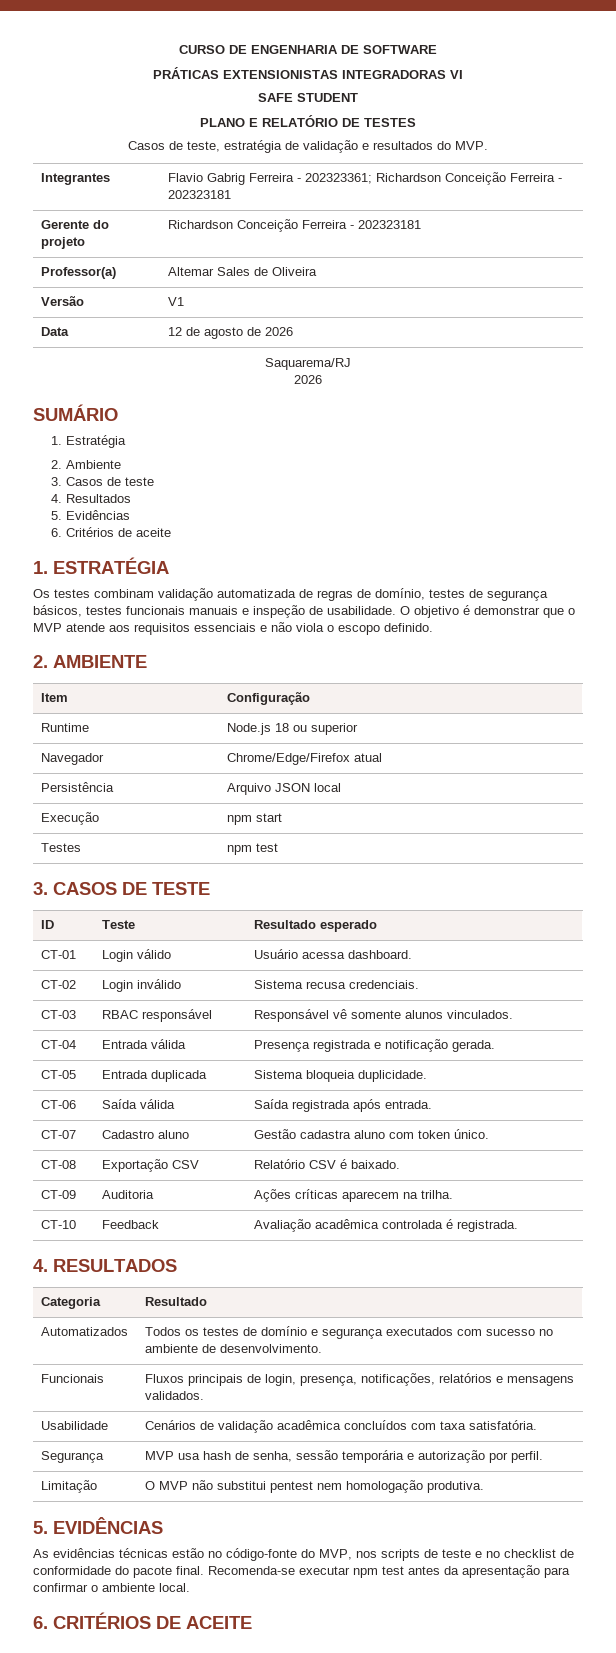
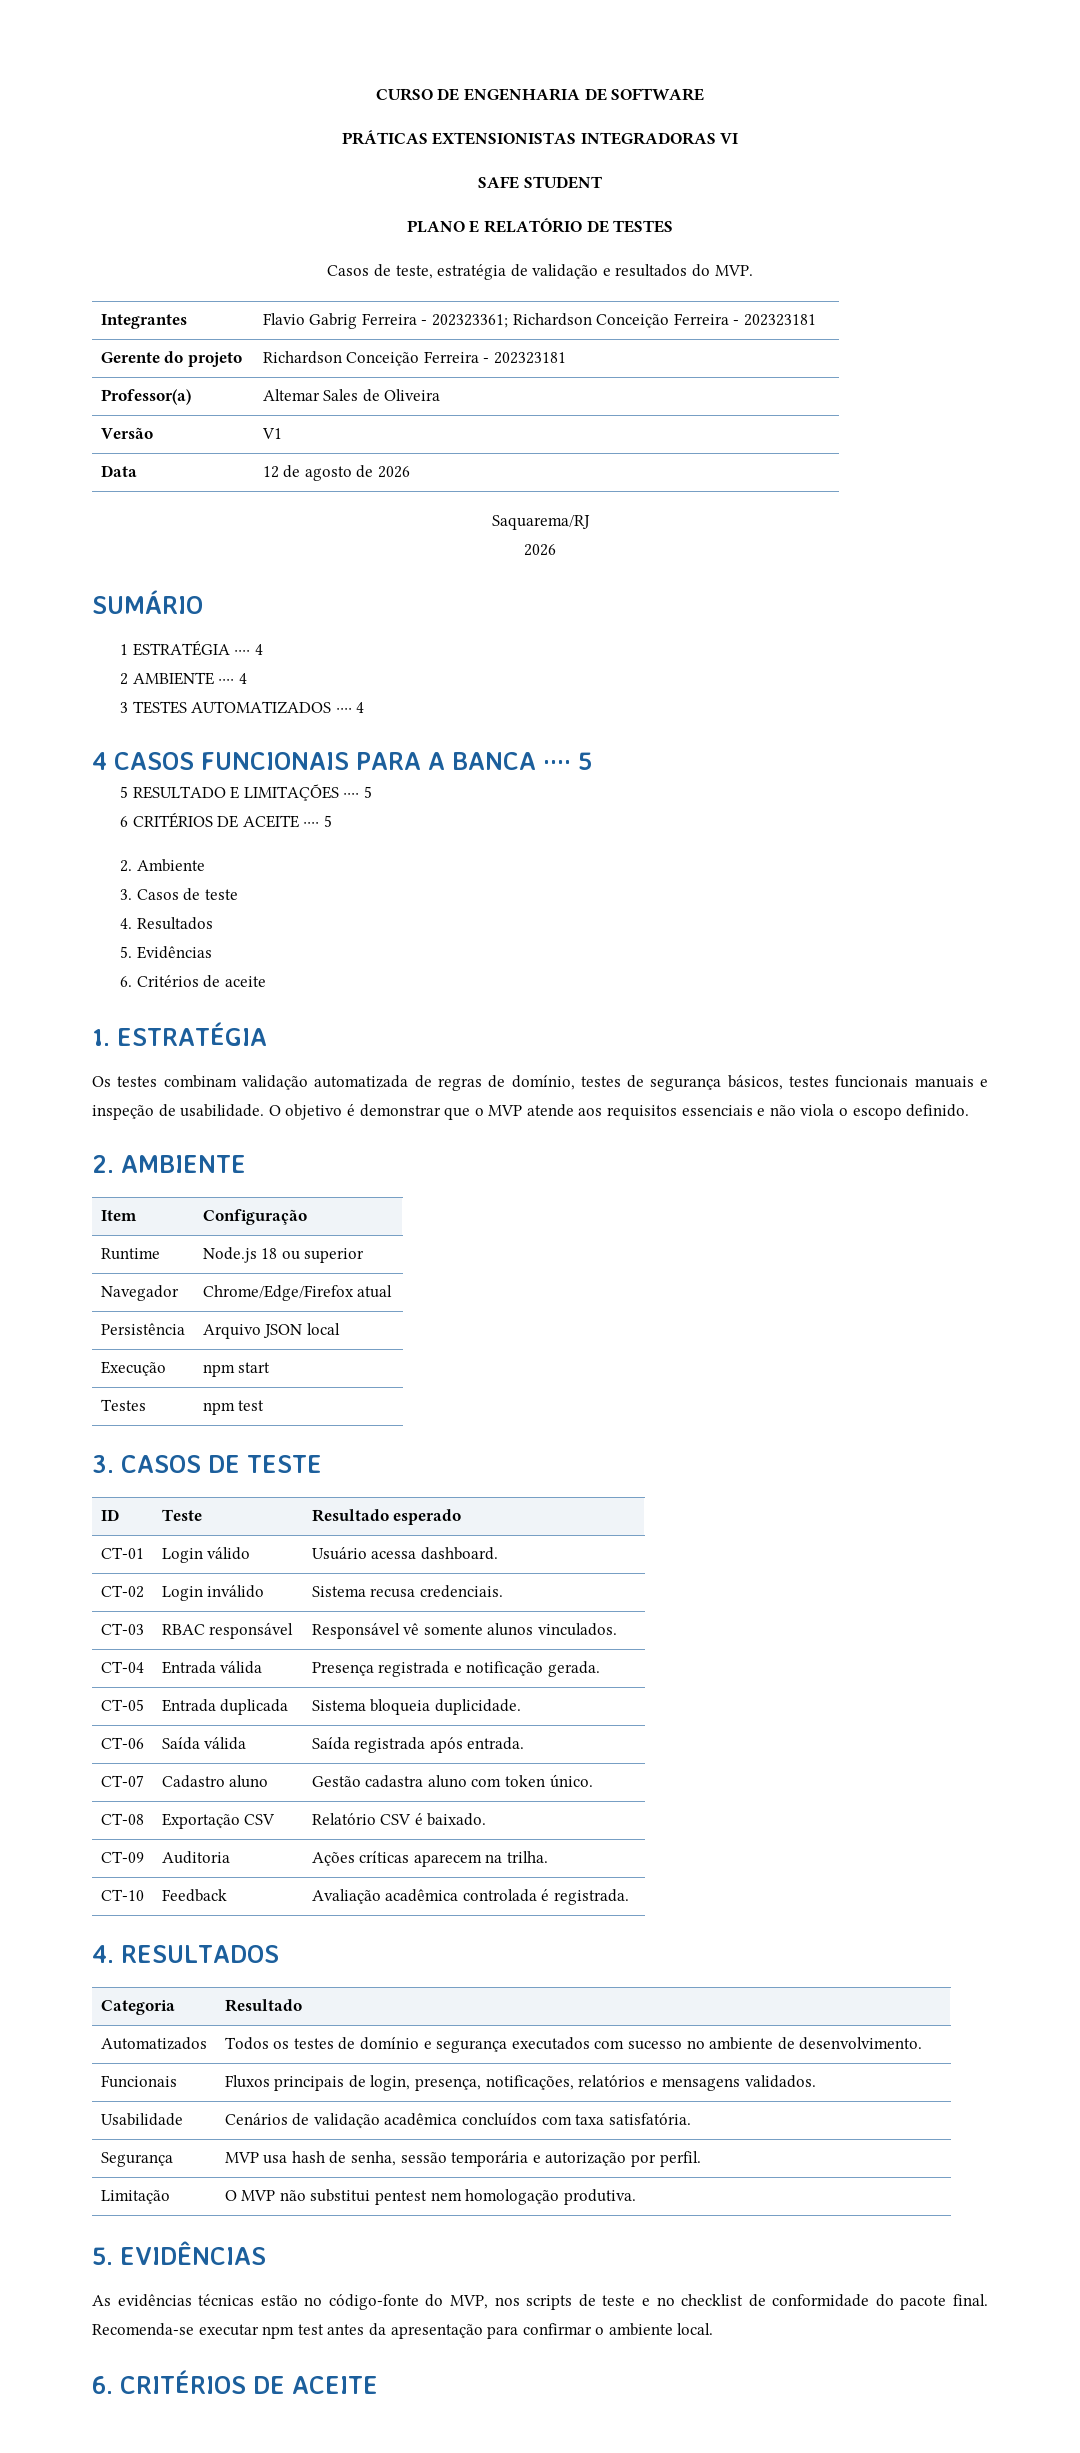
- 1. Estratégia
+ 1 ESTRATÉGIA ···· 4
+ 2 AMBIENTE ···· 4
+ 3 TESTES AUTOMATIZADOS ···· 4
+ 4 CASOS FUNCIONAIS PARA A BANCA ···· 5
+ 5 RESULTADO E LIMITAÇÕES ···· 5
+ 6 CRITÉRIOS DE ACEITE ···· 5

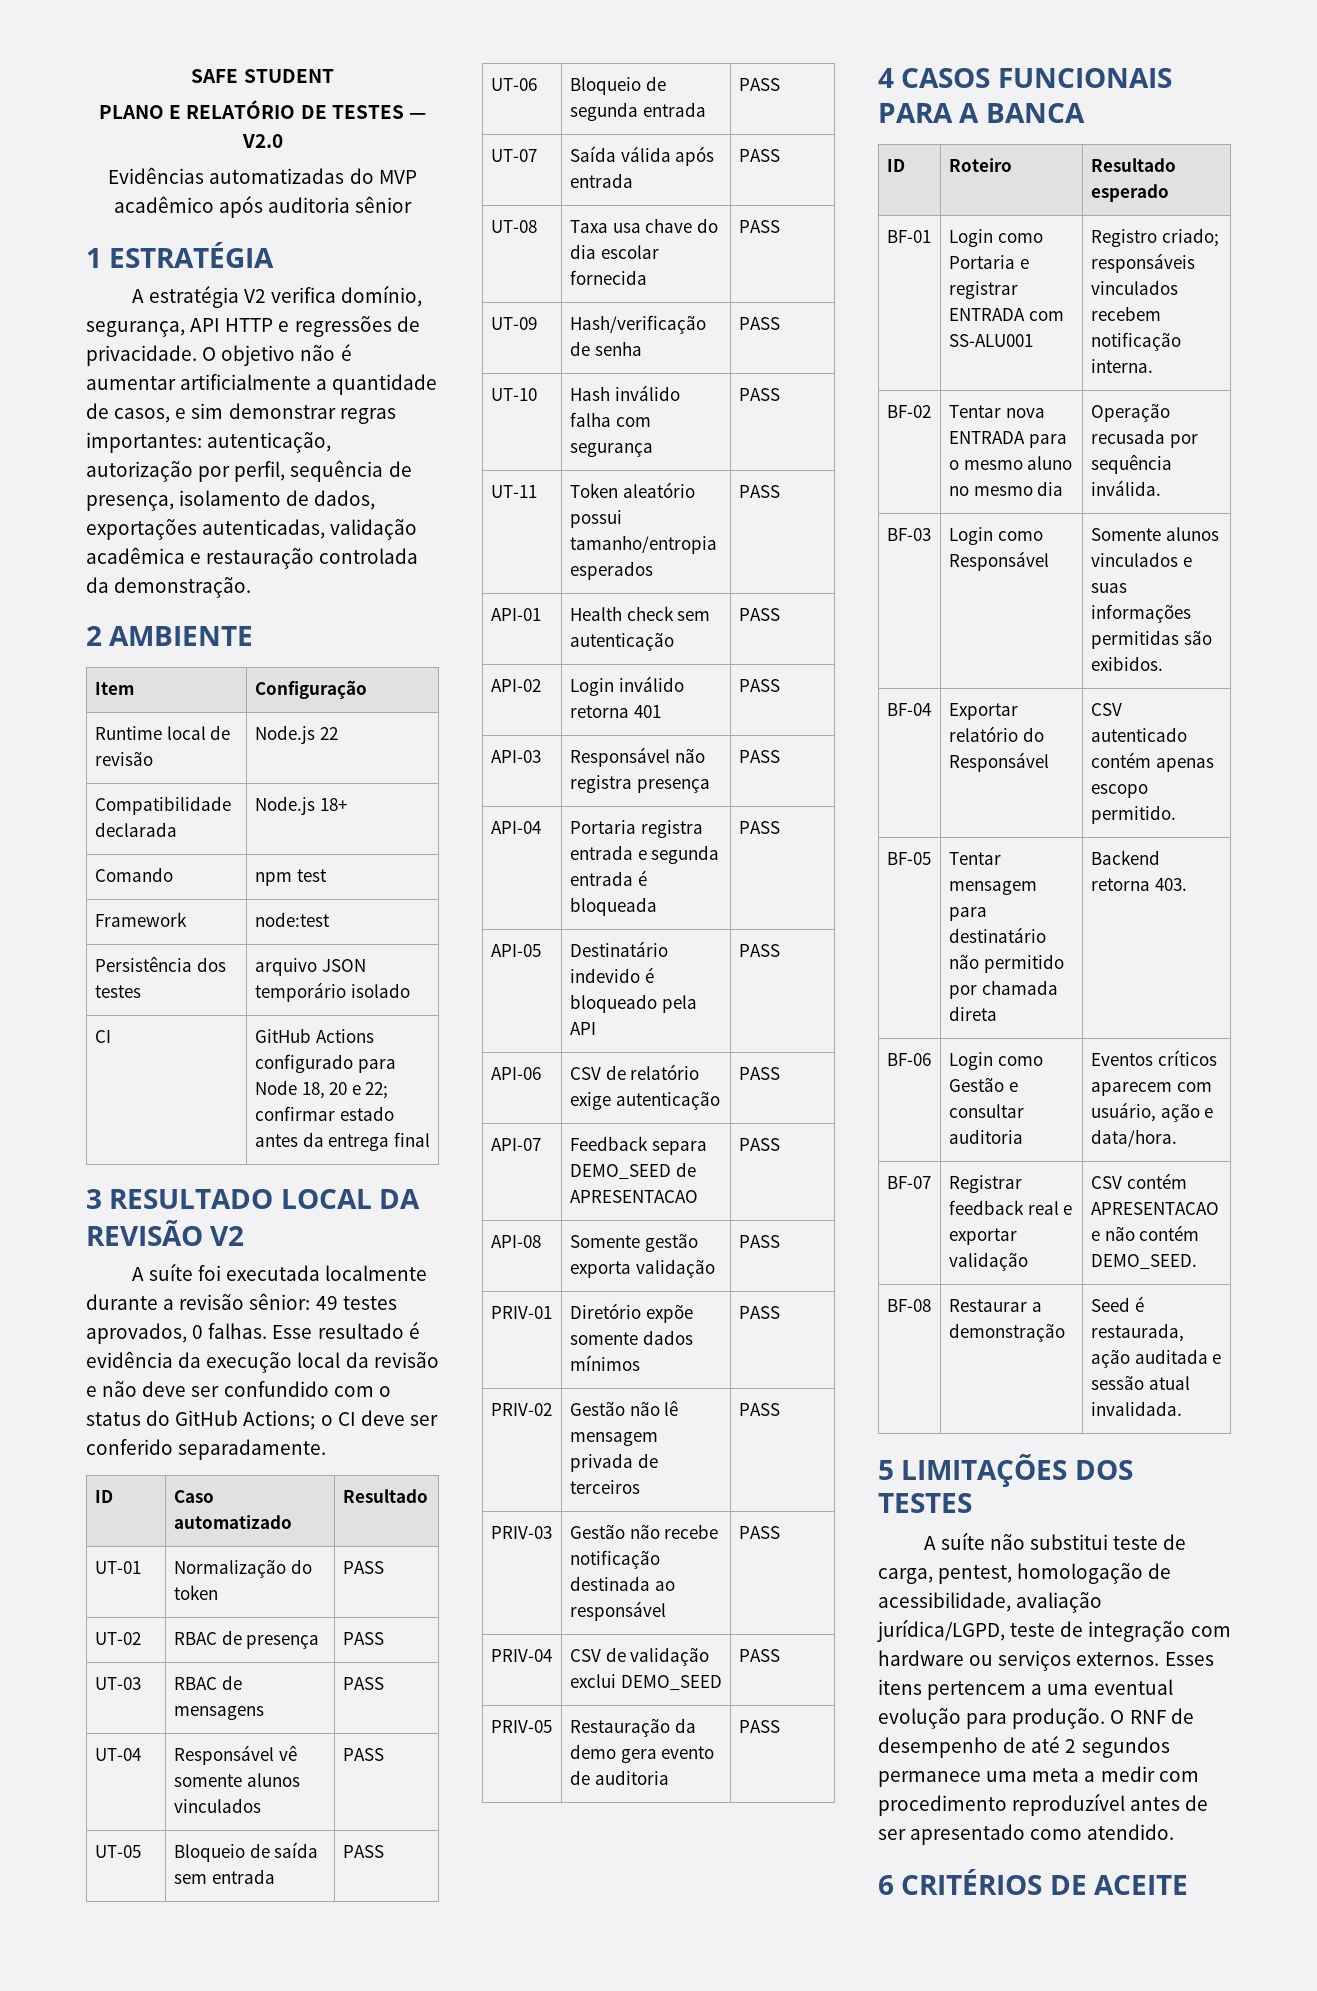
- CURSO DE ENGENHARIA DE SOFTWARE
- PRÁTICAS EXTENSIONISTAS INTEGRADORAS VI
- PLANO E RELATÓRIO DE TESTES
- Casos de teste, estratégia de validação e resultados do MVP.
- Integrantes | Flavio Gabrig Ferreira - 202323361; Richardson Conceição Ferreira - 202323181
- Gerente do projeto | Richardson Conceição Ferreira - 202323181
- Professor(a) | Altemar Sales de Oliveira
- Versão | V1
- Data | 12 de agosto de 2026
- Saquarema/RJ
- 2026
- SUMÁRIO
- 1 ESTRATÉGIA ···· 4
- 2 AMBIENTE ···· 4
- 3 TESTES AUTOMATIZADOS ···· 4
+ PLANO E RELATÓRIO DE TESTES — V2.0
+ Evidências automatizadas do MVP acadêmico após auditoria sênior
+ 1 ESTRATÉGIA
+ A estratégia V2 verifica domínio, segurança, API HTTP e regressões de privacidade. O objetivo não é aumentar artificialmente a quantidade de casos, e sim demonstrar regras importantes: autenticação, autorização por perfil, sequência de presença, isolamento de dados, exportações autenticadas, validação acadêmica e restauração controlada da demonstração.
+ 2 AMBIENTE
+ Item | Configuração
+ Runtime local de revisão | Node.js 22
+ Compatibilidade declarada | Node.js 18+
+ Comando | npm test
+ Framework | node:test
+ Persistência dos testes | arquivo JSON temporário isolado
+ CI | GitHub Actions configurado para Node 18, 20 e 22; confirmar estado antes da entrega final
+ 3 RESULTADO LOCAL DA REVISÃO V2
+ A suíte foi executada localmente durante a revisão sênior: 49 testes aprovados, 0 falhas. Esse resultado é evidência da execução local da revisão e não deve ser confundido com o status do GitHub Actions; o CI deve ser conferido separadamente.
+ ID | Caso automatizado | Resultado
+ UT-01 | Normalização do token | PASS
+ UT-02 | RBAC de presença | PASS
+ UT-03 | RBAC de mensagens | PASS
+ UT-04 | Responsável vê somente alunos vinculados | PASS
+ UT-05 | Bloqueio de saída sem entrada | PASS
+ UT-06 | Bloqueio de segunda entrada | PASS
+ UT-07 | Saída válida após entrada | PASS
+ UT-08 | Taxa usa chave do dia escolar fornecida | PASS
+ UT-09 | Hash/verificação de senha | PASS
+ UT-10 | Hash inválido falha com segurança | PASS
+ UT-11 | Token aleatório possui tamanho/entropia esperados | PASS
+ API-01 | Health check sem autenticação | PASS
+ API-02 | Login inválido retorna 401 | PASS
+ API-03 | Responsável não registra presença | PASS
+ API-04 | Portaria registra entrada e segunda entrada é bloqueada | PASS
+ API-05 | Destinatário indevido é bloqueado pela API | PASS
+ API-06 | CSV de relatório exige autenticação | PASS
+ API-07 | Feedback separa DEMO_SEED de APRESENTACAO | PASS
+ API-08 | Somente gestão exporta validação | PASS
+ PRIV-01 | Diretório expõe somente dados mínimos | PASS
+ PRIV-02 | Gestão não lê mensagem privada de terceiros | PASS
+ PRIV-03 | Gestão não recebe notificação destinada ao responsável | PASS
+ PRIV-04 | CSV de validação exclui DEMO_SEED | PASS
+ PRIV-05 | Restauração da demo gera evento de auditoria | PASS
- 4 CASOS FUNCIONAIS PARA A BANCA ···· 5
- 5 RESULTADO E LIMITAÇÕES ···· 5
- 6 CRITÉRIOS DE ACEITE ···· 5
- 2. Ambiente
- 3. Casos de teste
- 4. Resultados
- 5. Evidências
- 6. Critérios de aceite
- 1. ESTRATÉGIA
- Os testes combinam validação automatizada de regras de domínio, testes de segurança básicos, testes funcionais manuais e inspeção de usabilidade. O objetivo é demonstrar que o MVP atende aos requisitos essenciais e não viola o escopo definido.
- 2. AMBIENTE
- Item | Configuração
- Runtime | Node.js 18 ou superior
- Navegador | Chrome/Edge/Firefox atual
- Persistência | Arquivo JSON local
- Execução | npm start
- Testes | npm test
- 3. CASOS DE TESTE
- ID | Teste | Resultado esperado
- CT-01 | Login válido | Usuário acessa dashboard.
- CT-02 | Login inválido | Sistema recusa credenciais.
- CT-03 | RBAC responsável | Responsável vê somente alunos vinculados.
- CT-04 | Entrada válida | Presença registrada e notificação gerada.
- CT-05 | Entrada duplicada | Sistema bloqueia duplicidade.
- CT-06 | Saída válida | Saída registrada após entrada.
- CT-07 | Cadastro aluno | Gestão cadastra aluno com token único.
- CT-08 | Exportação CSV | Relatório CSV é baixado.
- CT-09 | Auditoria | Ações críticas aparecem na trilha.
- CT-10 | Feedback | Avaliação acadêmica controlada é registrada.
- 4. RESULTADOS
- Categoria | Resultado
- Automatizados | Todos os testes de domínio e segurança executados com sucesso no ambiente de desenvolvimento.
- Funcionais | Fluxos principais de login, presença, notificações, relatórios e mensagens validados.
- Usabilidade | Cenários de validação acadêmica concluídos com taxa satisfatória.
- Segurança | MVP usa hash de senha, sessão temporária e autorização por perfil.
- Limitação | O MVP não substitui pentest nem homologação produtiva.
- 5. EVIDÊNCIAS
- As evidências técnicas estão no código-fonte do MVP, nos scripts de teste e no checklist de conformidade do pacote final. Recomenda-se executar npm test antes da apresentação para confirmar o ambiente local.
- 6. CRITÉRIOS DE ACEITE
+ 4 CASOS FUNCIONAIS PARA A BANCA
+ ID | Roteiro | Resultado esperado
+ BF-01 | Login como Portaria e registrar ENTRADA com SS-ALU001 | Registro criado; responsáveis vinculados recebem notificação interna.
+ BF-02 | Tentar nova ENTRADA para o mesmo aluno no mesmo dia | Operação recusada por sequência inválida.
+ BF-03 | Login como Responsável | Somente alunos vinculados e suas informações permitidas são exibidos.
+ BF-04 | Exportar relatório do Responsável | CSV autenticado contém apenas escopo permitido.
+ BF-05 | Tentar mensagem para destinatário não permitido por chamada direta | Backend retorna 403.
+ BF-06 | Login como Gestão e consultar auditoria | Eventos críticos aparecem com usuário, ação e data/hora.
+ BF-07 | Registrar feedback real e exportar validação | CSV contém APRESENTACAO e não contém DEMO_SEED.
+ BF-08 | Restaurar a demonstração | Seed é restaurada, ação auditada e sessão atual invalidada.
+ 5 LIMITAÇÕES DOS TESTES
+ A suíte não substitui teste de carga, pentest, homologação de acessibilidade, avaliação jurídica/LGPD, teste de integração com hardware ou serviços externos. Esses itens pertencem a uma eventual evolução para produção. O RNF de desempenho de até 2 segundos permanece uma meta a medir com procedimento reproduzível antes de ser apresentado como atendido.
+ 6 CRITÉRIOS DE ACEITE

